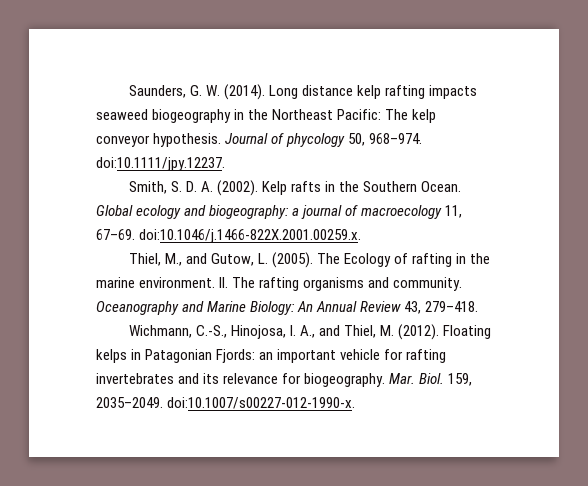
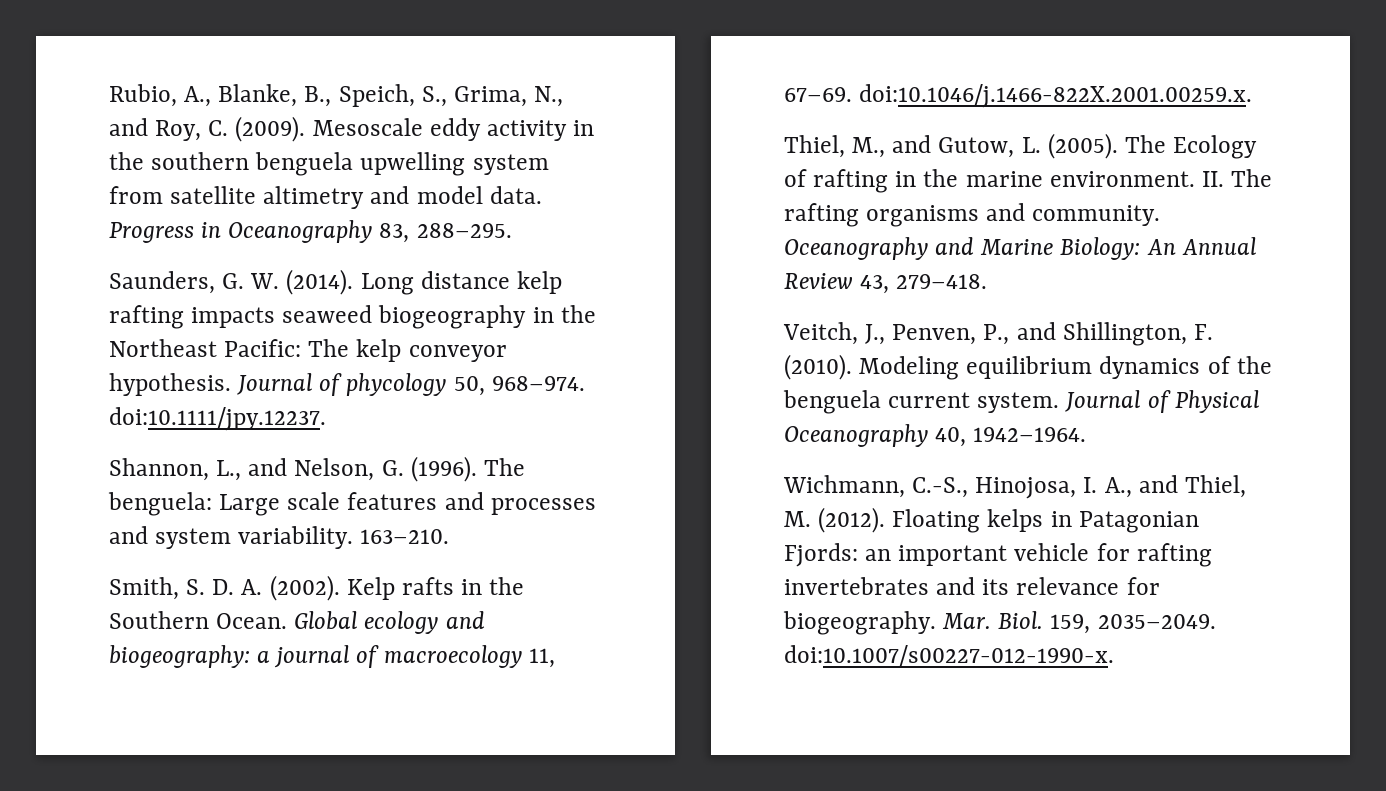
+ Rubio, A., Blanke, B., Speich, S., Grima, N., and Roy, C. (2009). Mesoscale eddy activity in the southern benguela upwelling system from satellite altimetry and model data. Progress in Oceanography 83, 288–295.
+ Shannon, L., and Nelson, G. (1996). The benguela: Large scale features and processes and system variability. 163–210.
+ Veitch, J., Penven, P., and Shillington, F. (2010). Modeling equilibrium dynamics of the benguela current system. Journal of Physical Oceanography 40, 1942–1964.

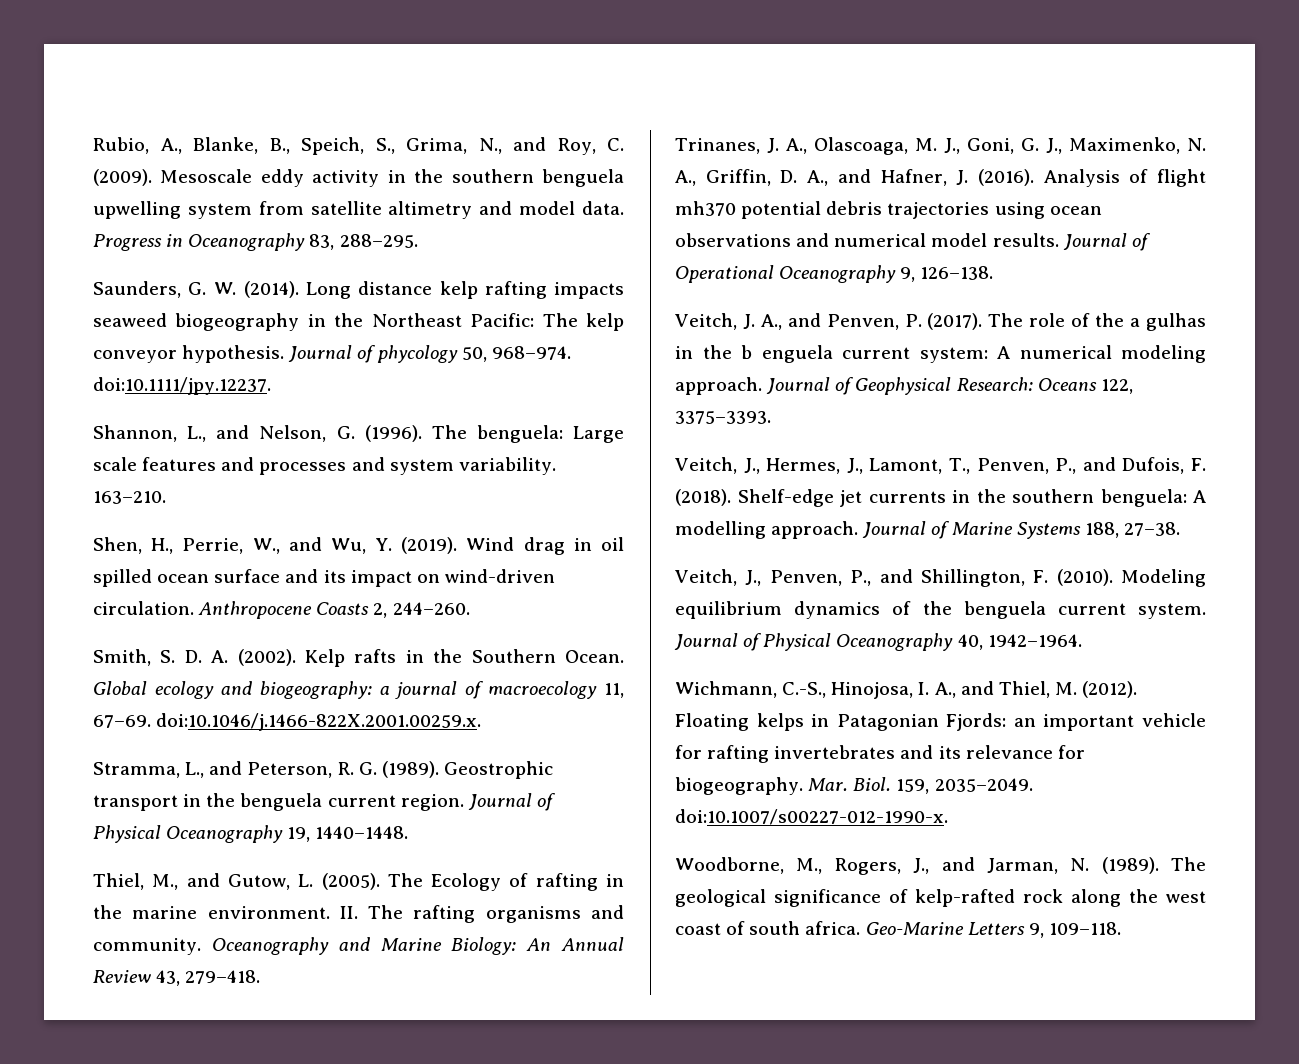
+ Shen, H., Perrie, W., and Wu, Y. (2019). Wind drag in oil spilled ocean surface and its impact on wind-driven circulation. Anthropocene Coasts 2, 244–260.
+ Stramma, L., and Peterson, R. G. (1989). Geostrophic transport in the benguela current region. Journal of Physical Oceanography 19, 1440–1448.
+ Trinanes, J. A., Olascoaga, M. J., Goni, G. J., Maximenko, N. A., Griffin, D. A., and Hafner, J. (2016). Analysis of flight mh370 potential debris trajectories using ocean observations and numerical model results. Journal of Operational Oceanography 9, 126–138.
+ Veitch, J. A., and Penven, P. (2017). The role of the a gulhas in the b enguela current system: A numerical modeling approach. Journal of Geophysical Research: Oceans 122, 3375–3393.
+ Veitch, J., Hermes, J., Lamont, T., Penven, P., and Dufois, F. (2018). Shelf-edge jet currents in the southern benguela: A modelling approach. Journal of Marine Systems 188, 27–38.
+ Woodborne, M., Rogers, J., and Jarman, N. (1989). The geological significance of kelp-rafted rock along the west coast of south africa. Geo-Marine Letters 9, 109–118.

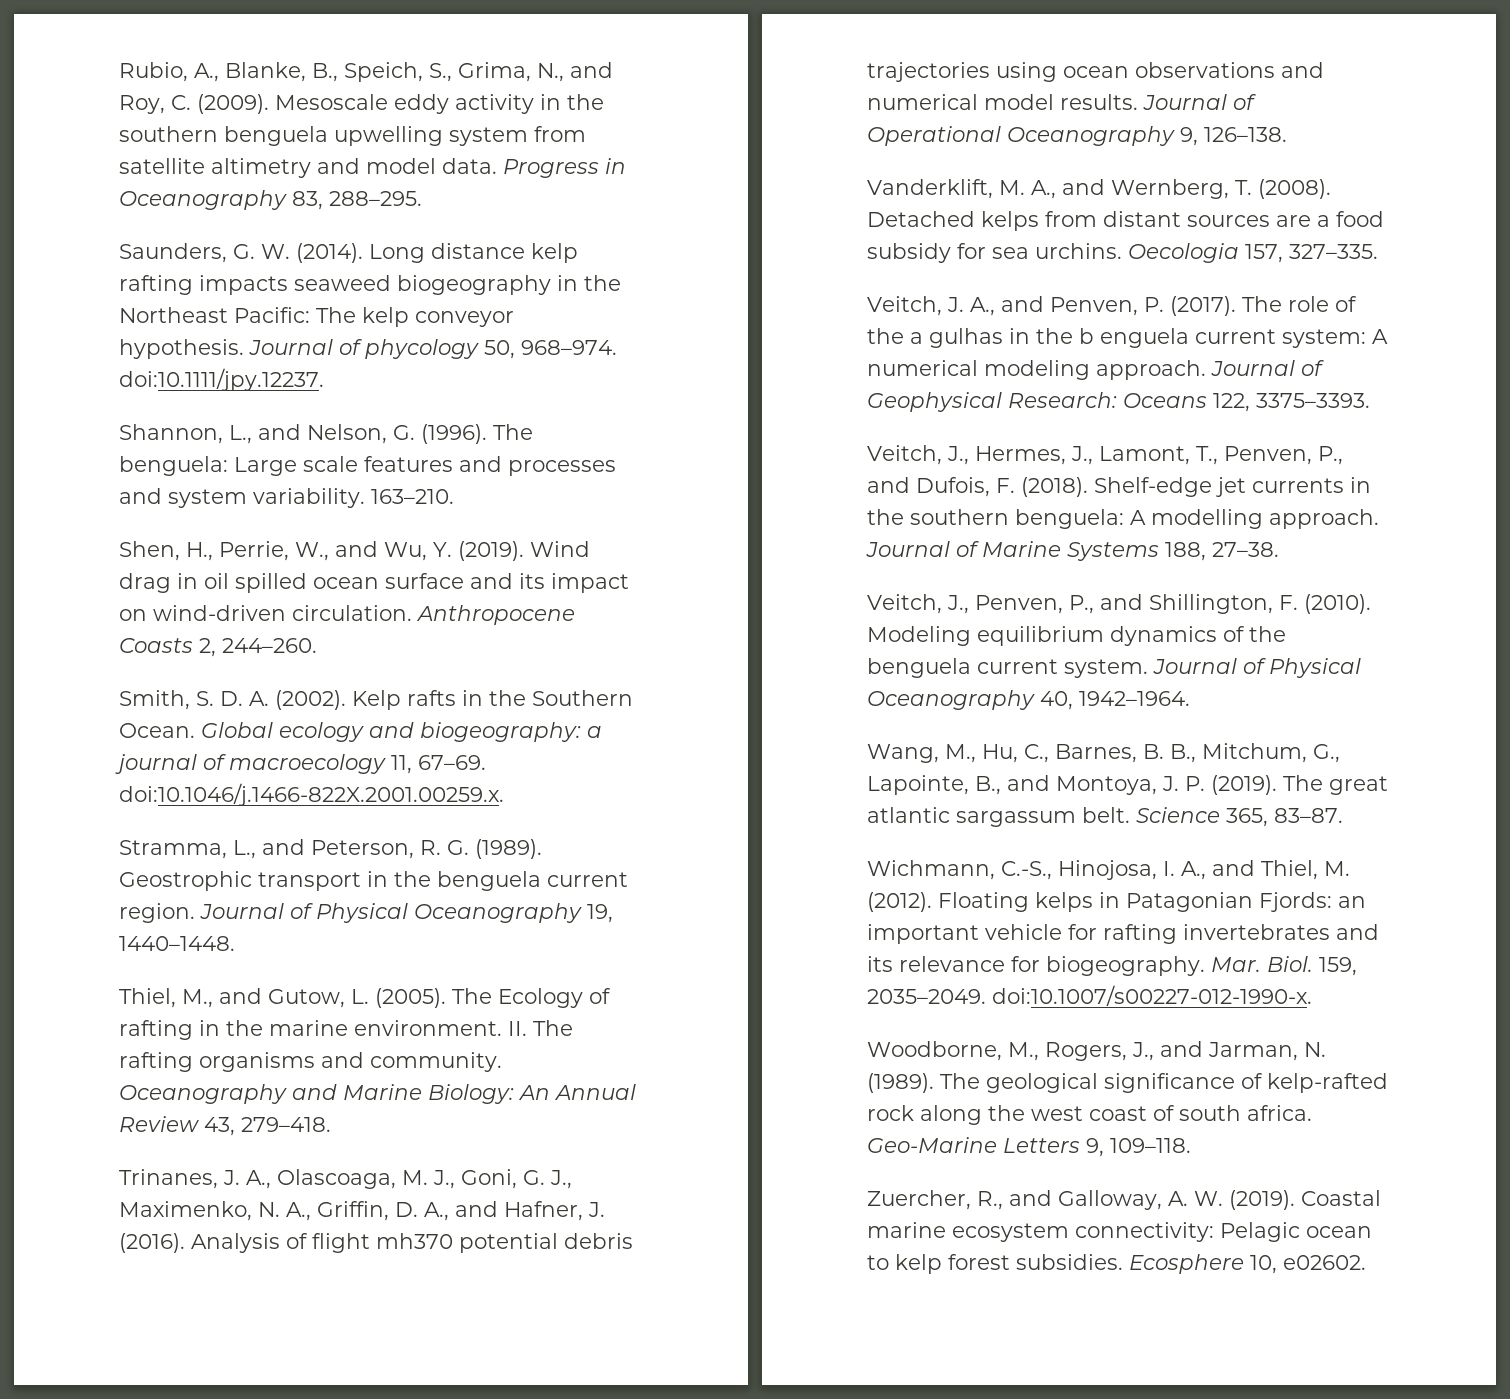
+ Vanderklift, M. A., and Wernberg, T. (2008). Detached kelps from distant sources are a food subsidy for sea urchins. Oecologia 157, 327–335.
+ Wang, M., Hu, C., Barnes, B. B., Mitchum, G., Lapointe, B., and Montoya, J. P. (2019). The great atlantic sargassum belt. Science 365, 83–87.
+ Zuercher, R., and Galloway, A. W. (2019). Coastal marine ecosystem connectivity: Pelagic ocean to kelp forest subsidies. Ecosphere 10, e02602.

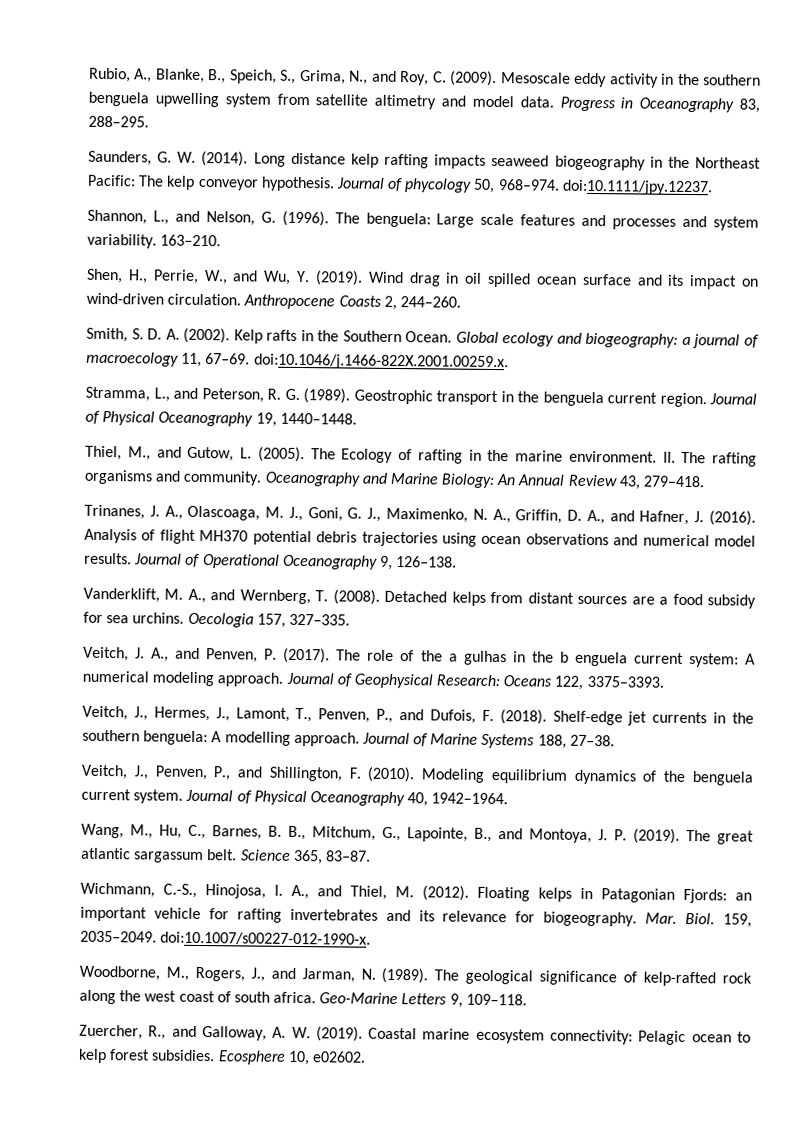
- Analysis of flight mh370 potential debris trajectories using ocean observations and numerical model results.
+ Analysis of flight MH370 potential debris trajectories using ocean observations and numerical model results.

